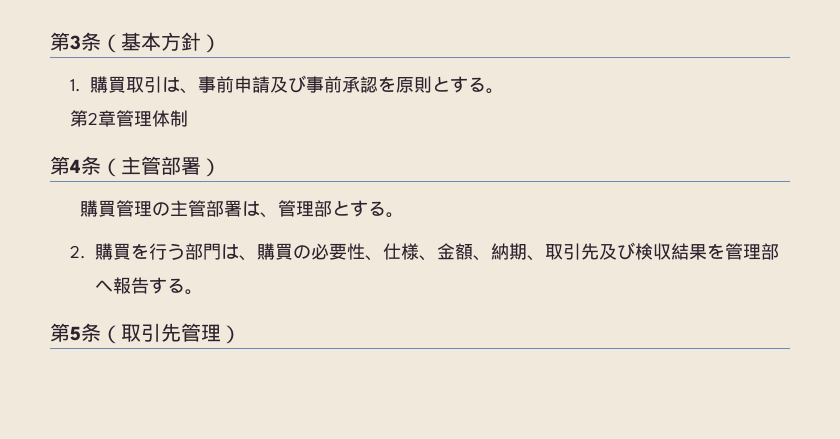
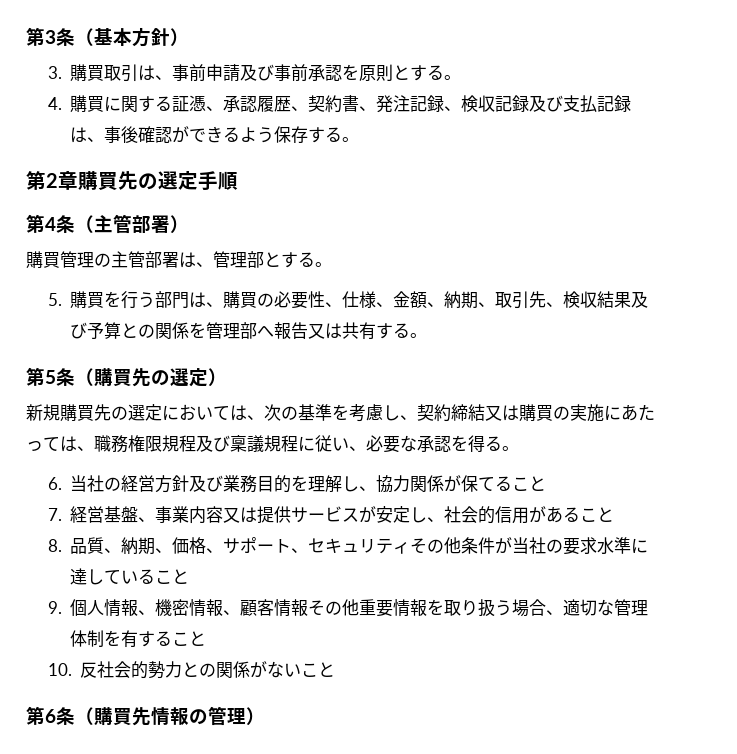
- 1.購買取引は、事前申請及び事前承認を原則とする。
+ 3.購買取引は、事前申請及び事前承認を原則とする。
- 第2章管理体制
+ 4.購買に関する証憑、承認履歴、契約書、発注記録、検収記録及び支払記録は、事後確認ができるよう保存する。
+ 第2章購買先の選定手順
- 2.購買を行う部門は、購買の必要性、仕様、金額、納期、取引先及び検収結果を管理部へ報告する。
+ 5.購買を行う部門は、購買の必要性、仕様、金額、納期、取引先、検収結果及び予算との関係を管理部へ報告又は共有する。
- 第5条（取引先管理）
+ 第5条（購買先の選定）
+ 新規購買先の選定においては、次の基準を考慮し、契約締結又は購買の実施にあたっては、職務権限規程及び稟議規程に従い、必要な承認を得る。
+ 6.当社の経営方針及び業務目的を理解し、協力関係が保てること
+ 7.経営基盤、事業内容又は提供サービスが安定し、社会的信用があること
+ 8.品質、納期、価格、サポート、セキュリティその他条件が当社の要求水準に達していること
+ 9.個人情報、機密情報、顧客情報その他重要情報を取り扱う場合、適切な管理体制を有すること
+ 10.反社会的勢力との関係がないこと
+ 第6条（購買先情報の管理）

